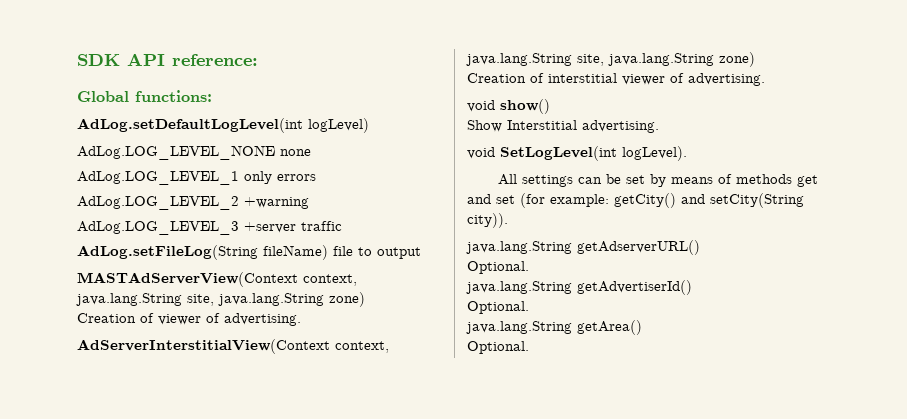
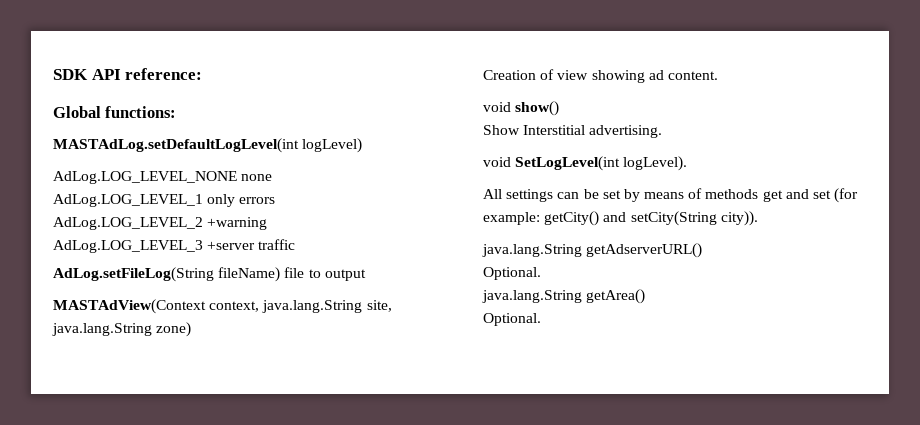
- AdLog.setDefaultLogLevel(int logLevel)
+ MASTAdLog.setDefaultLogLevel(int logLevel)
- MASTAdServerView(Context context, java.lang.String site, java.lang.String zone)
- Creation of viewer of advertising.
- AdServerInterstitialView(Context context, java.lang.String site, java.lang.String zone)
- Creation of interstitial viewer of advertising.
+ MASTAdView(Context context, java.lang.String site, java.lang.String zone)
+ Creation of view showing ad content.
- java.lang.String getAdvertiserId()
- Optional.

